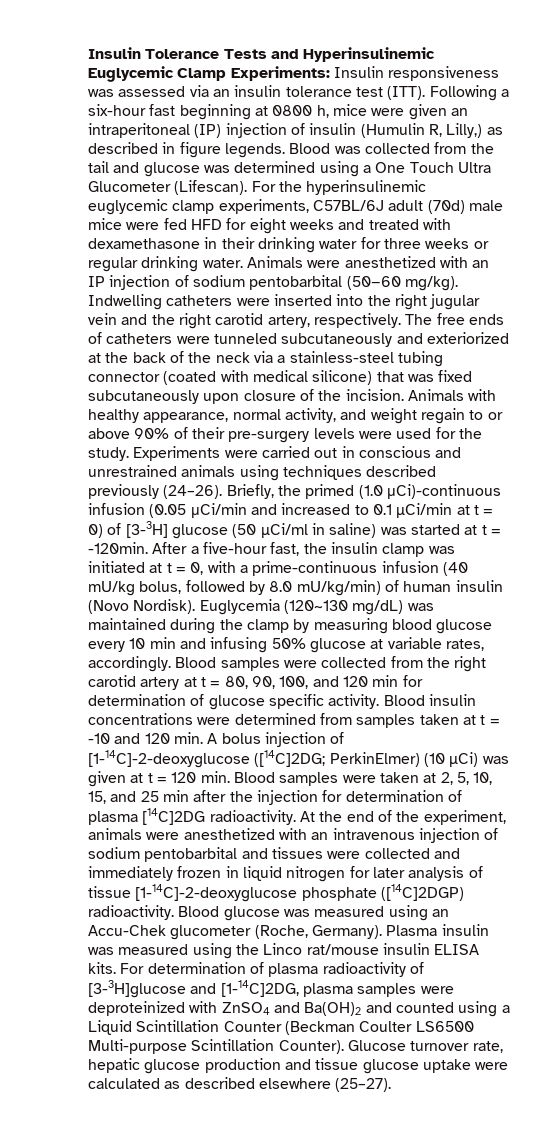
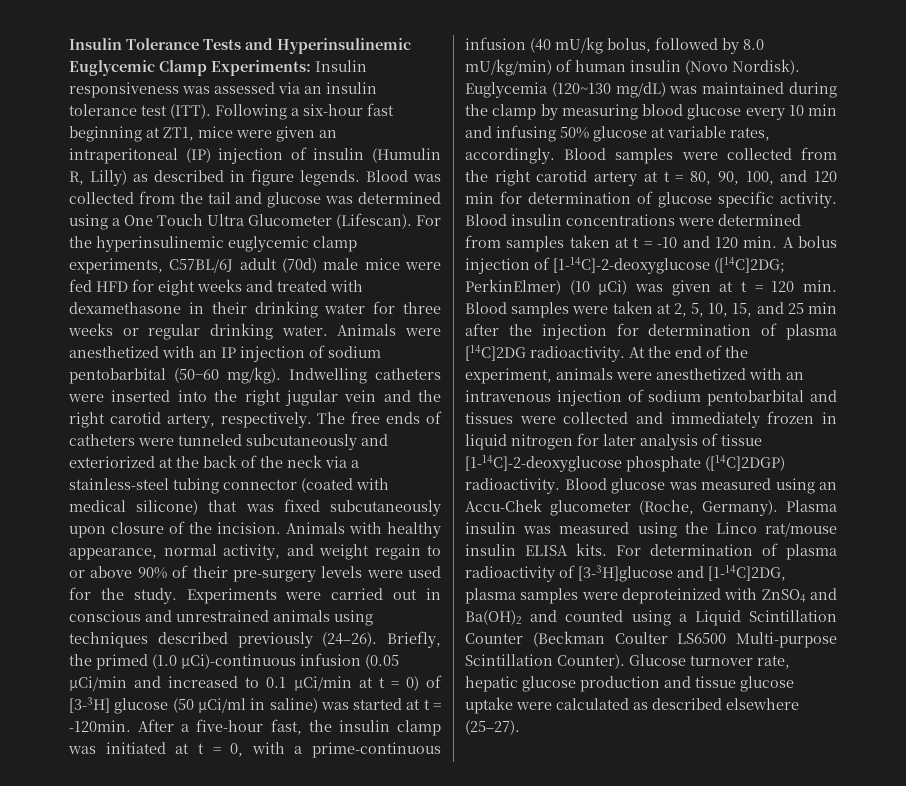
- Following a six-hour fast beginning at 0800 h, mice were given an intraperitoneal (IP) injection of insulin (Humulin R, Lilly,) as described in figure legends.
+ Following a six-hour fast beginning at ZT1, mice were given an intraperitoneal (IP) injection of insulin (Humulin R, Lilly) as described in figure legends.

